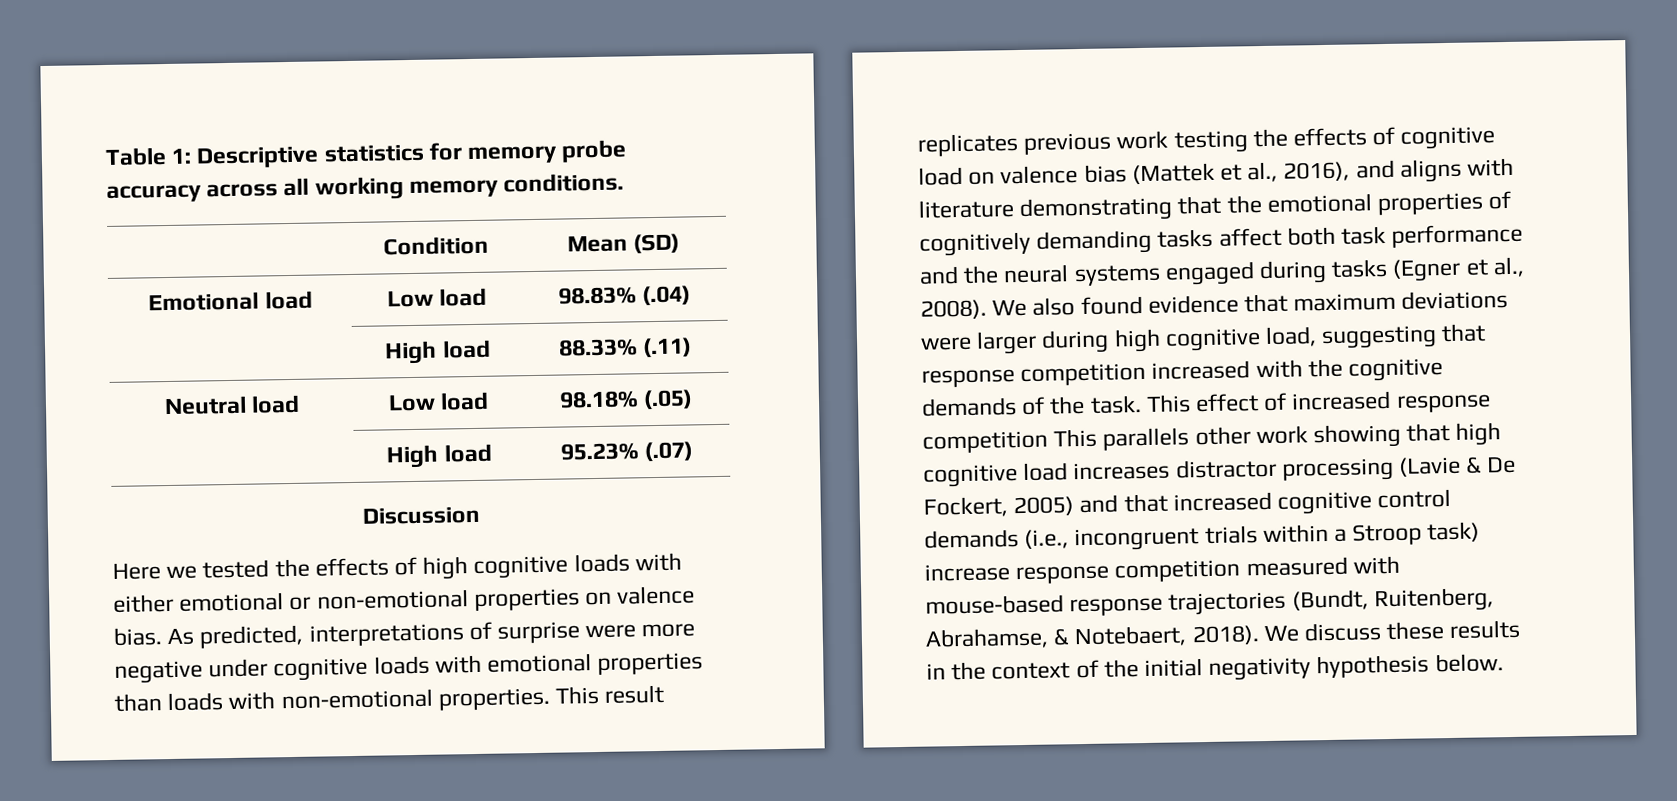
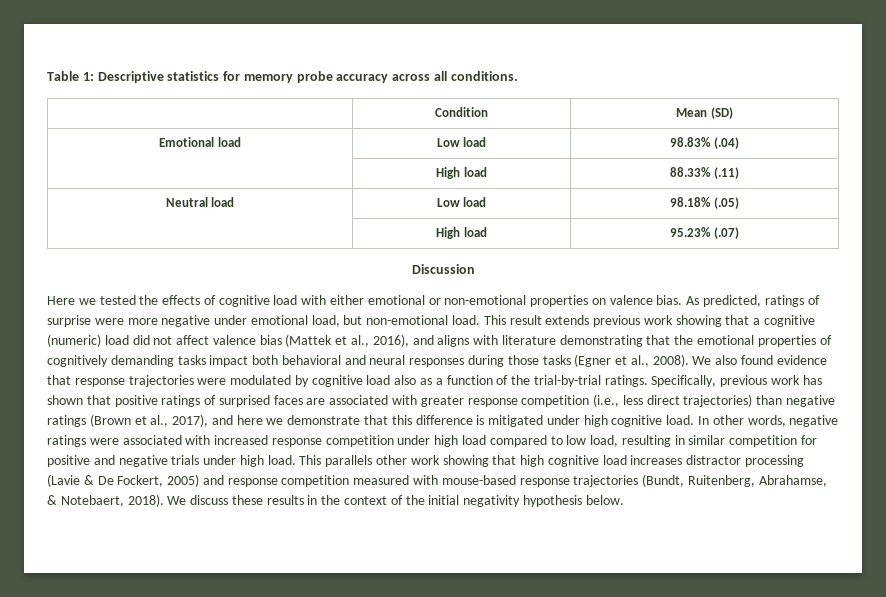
- Table 1: Descriptive statistics for memory probe accuracy across all working memory conditions.
+ Table 1: Descriptive statistics for memory probe accuracy across all conditions.
- Here we tested the effects of high cognitive loads with either emotional or non-emotional properties on valence bias.
+ Here we tested the effects of cognitive load with either emotional or non-emotional properties on valence bias.
- As predicted, interpretations of surprise were more negative under cognitive loads with emotional properties than loads with non-emotional properties.
+ As predicted, ratings of surprise were more negative under emotional load, but non-emotional load.
- This result replicates previous work testing the effects of cognitive load on valence bias (Mattek et al., 2016), and aligns with literature demonstrating that the emotional properties of cognitively demanding tasks affect both task performance and the neural systems engaged during tasks (Egner et al., 2008).
+ This result extends previous work showing that a cognitive (numeric) load did not affect valence bias (Mattek et al., 2016), and aligns with literature demonstrating that the emotional properties of cognitively demanding tasks impact both behavioral and neural responses during those tasks (Egner et al., 2008).
- We also found evidence that maximum deviations were larger during high cognitive load, suggesting that response competition increased with the cognitive demands of the task. This effect of increased response competition This parallels other work showing that high cognitive load increases distractor processing (Lavie & De Fockert, 2005) and that increased cognitive control demands (i.e., incongruent trials within a Stroop task) increase response competition measured with mouse-based response trajectories (Bundt, Ruitenberg, Abrahamse, & Notebaert, 2018).
+ We also found evidence that response trajectories were modulated by cognitive load also as a function of the trial-by-trial ratings. Specifically, previous work has shown that positive ratings of surprised faces are associated with greater response competition (i.e., less direct trajectories) than negative ratings (Brown et al., 2017), and here we demonstrate that this difference is mitigated under high cognitive load. In other words, negative ratings were associated with increased response competition under high load compared to low load, resulting in similar competition for positive and negative trials under high load. This parallels other work showing that high cognitive load increases distractor processing (Lavie & De Fockert, 2005) and response competition measured with mouse-based response trajectories (Bundt, Ruitenberg, Abrahamse, & Notebaert, 2018).

